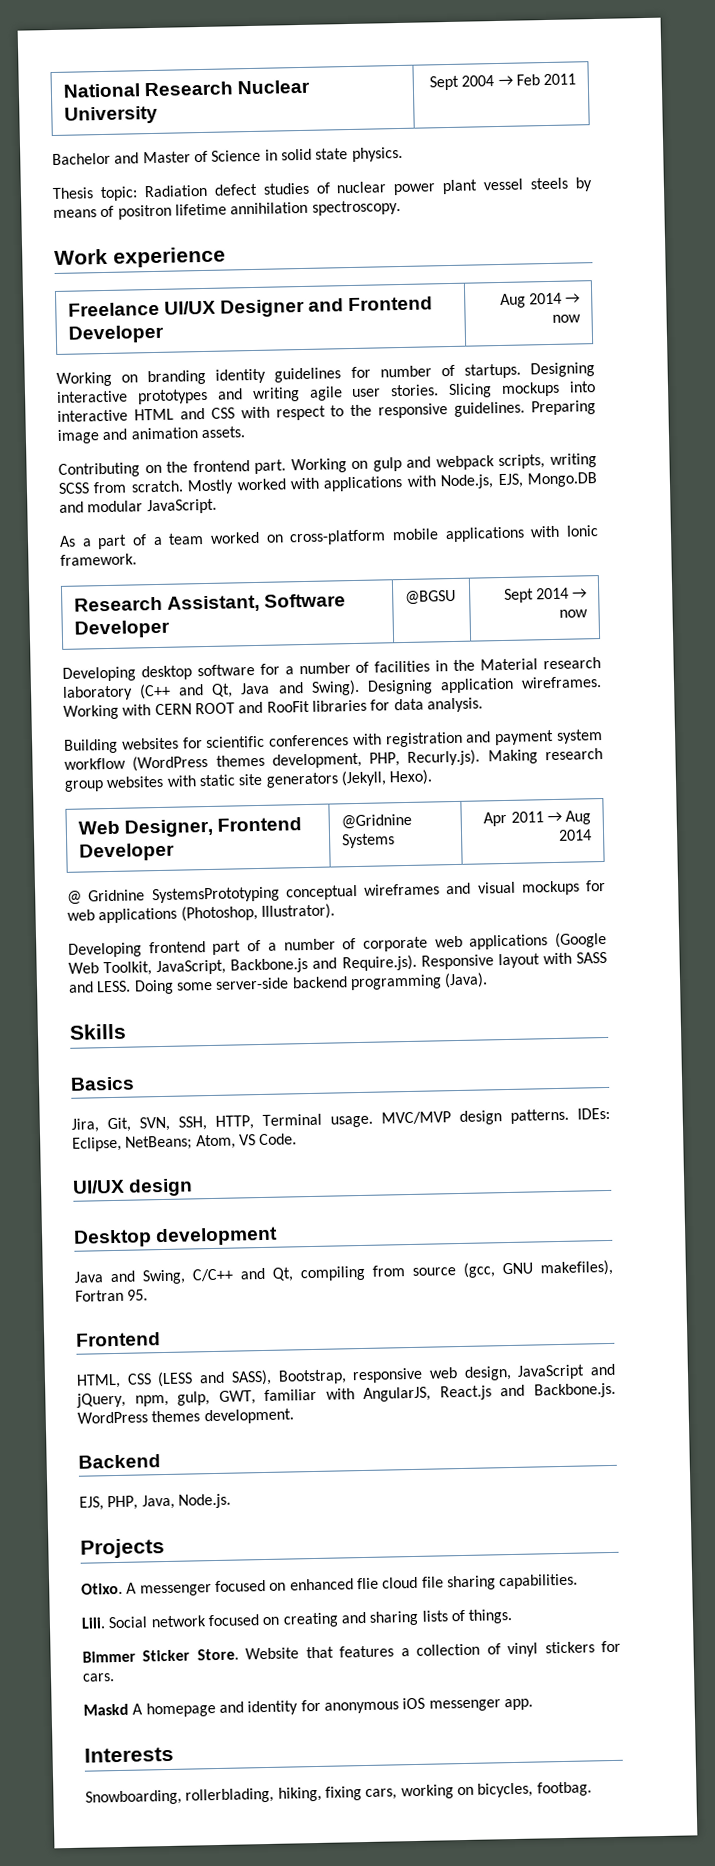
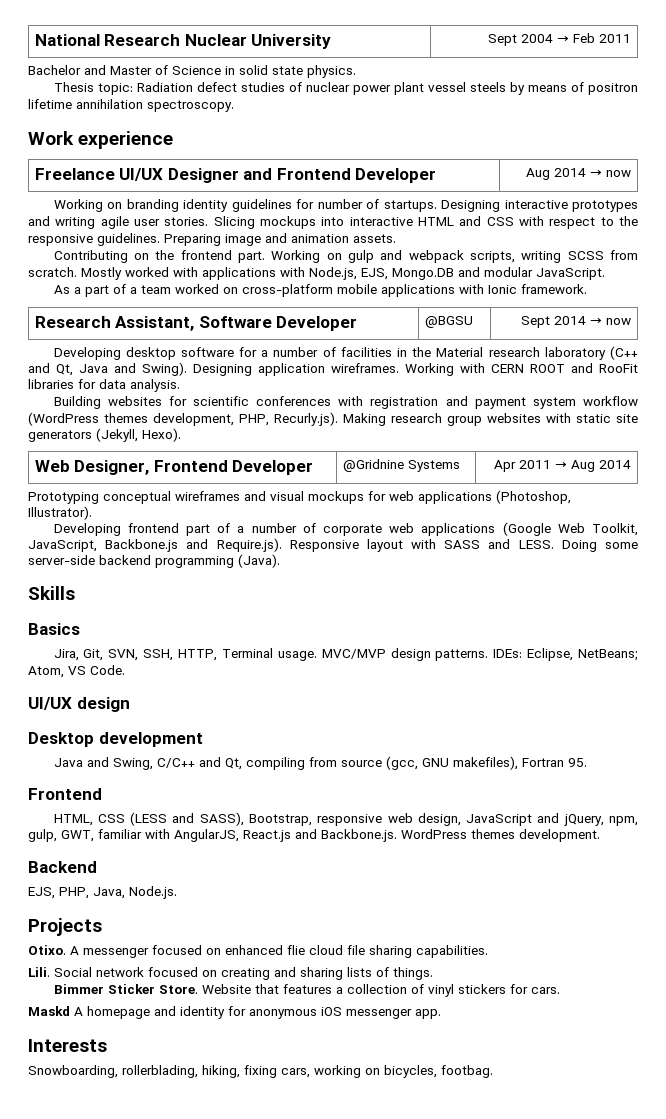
- @ Gridnine SystemsPrototyping conceptual wireframes and visual mockups for web applications (Photoshop, Illustrator).
+ Prototyping conceptual wireframes and visual mockups for web applications (Photoshop, Illustrator).

